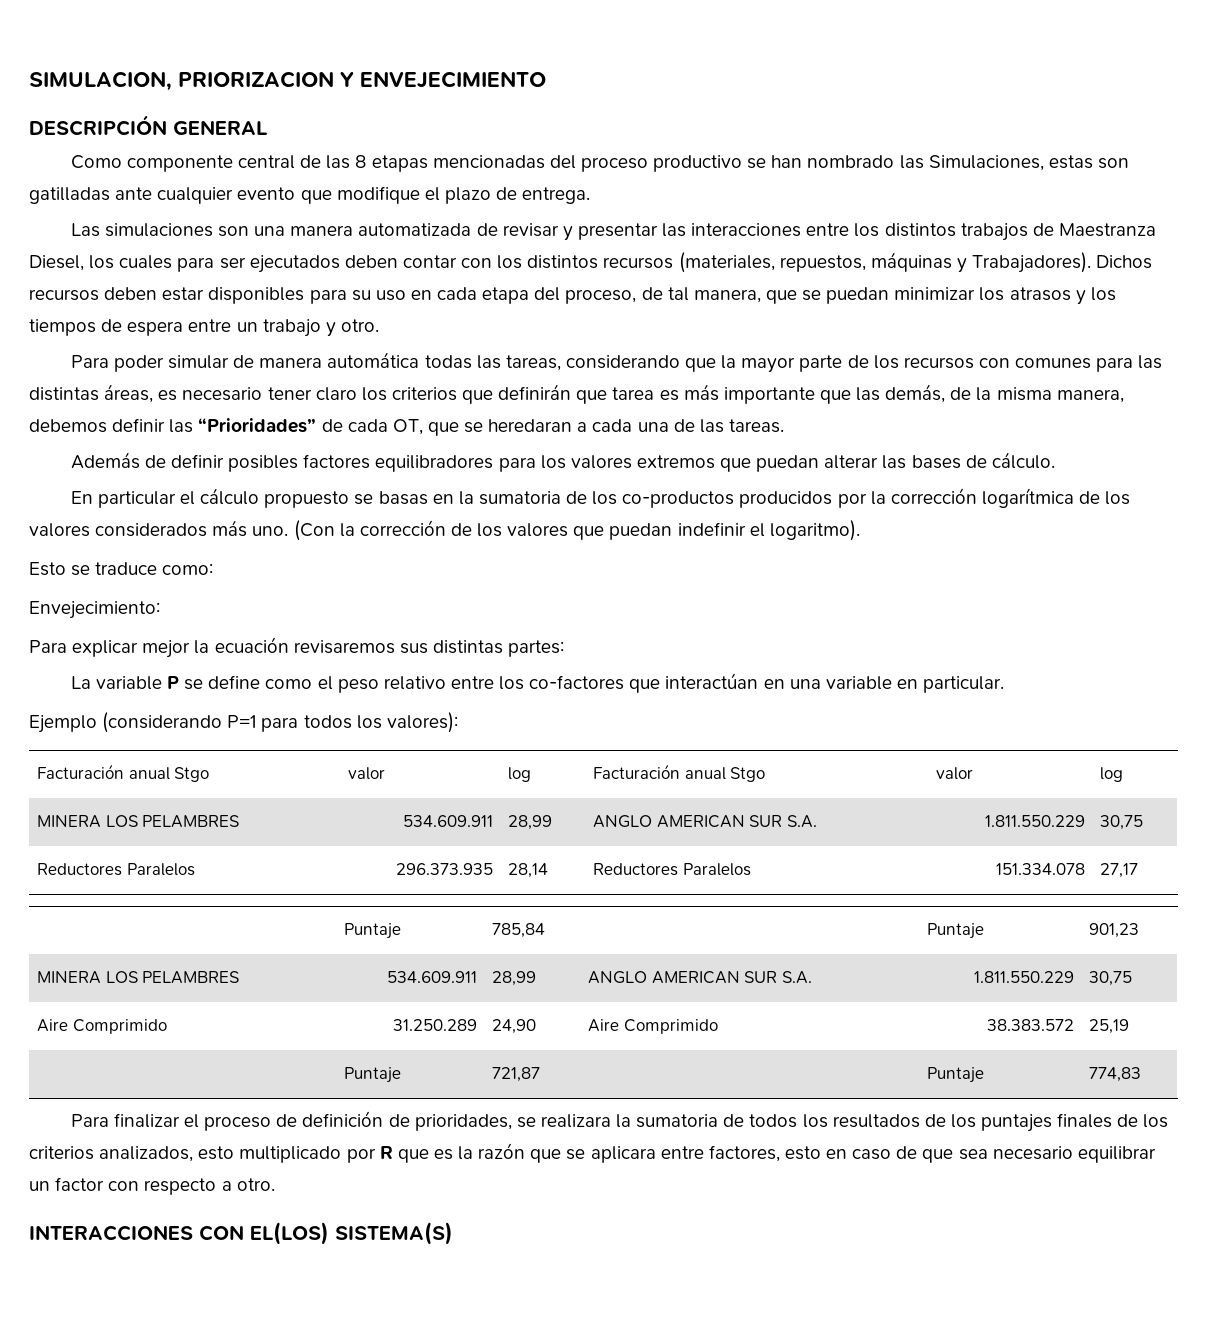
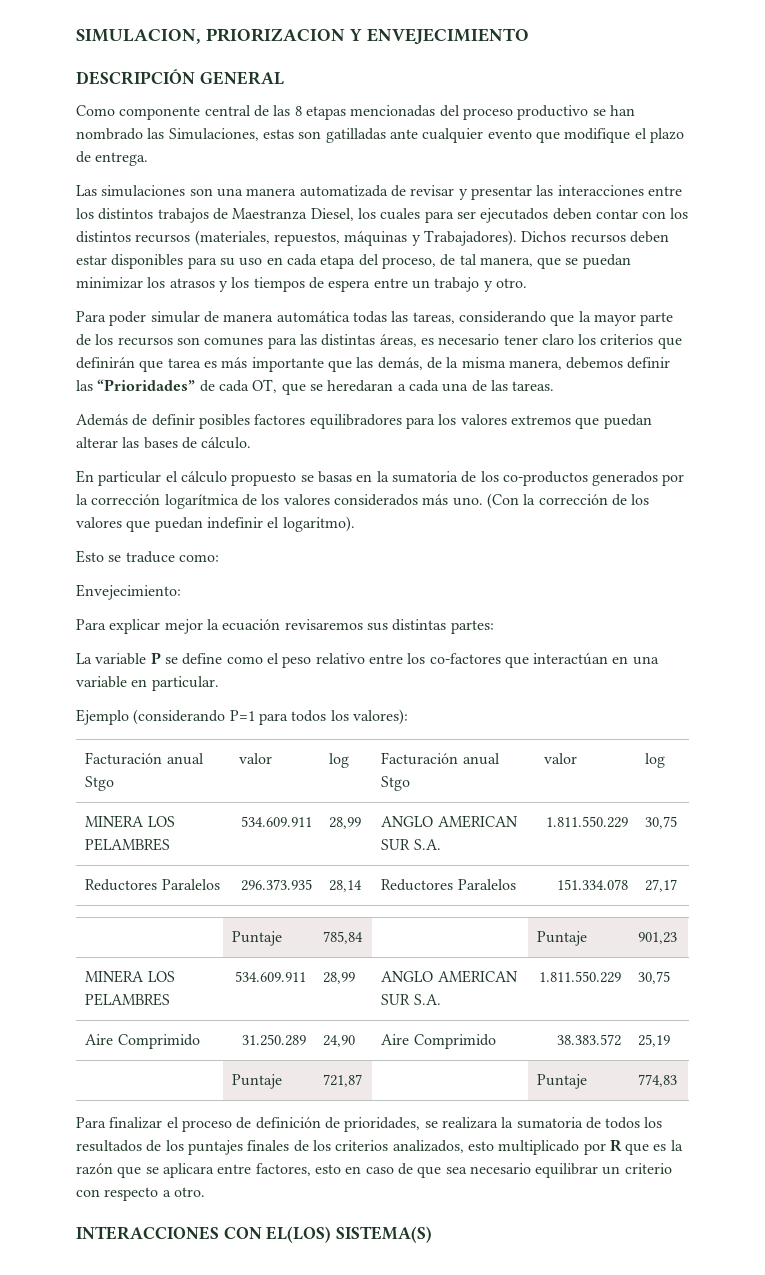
- Para poder simular de manera automática todas las tareas, considerando que la mayor parte de los recursos con comunes para las distintas áreas, es necesario tener claro los criterios que definirán que tarea es más importante que las demás, de la misma manera, debemos definir las “Prioridades” de cada OT, que se heredaran a cada una de las tareas.
+ Para poder simular de manera automática todas las tareas, considerando que la mayor parte de los recursos son comunes para las distintas áreas, es necesario tener claro los criterios que definirán que tarea es más importante que las demás, de la misma manera, debemos definir las “Prioridades” de cada OT, que se heredaran a cada una de las tareas.
- En particular el cálculo propuesto se basas en la sumatoria de los co-productos producidos por la corrección logarítmica de los valores considerados más uno.
+ En particular el cálculo propuesto se basas en la sumatoria de los co-productos generados por la corrección logarítmica de los valores considerados más uno.
- Para finalizar el proceso de definición de prioridades, se realizara la sumatoria de todos los resultados de los puntajes finales de los criterios analizados, esto multiplicado por R que es la razón que se aplicara entre factores, esto en caso de que sea necesario equilibrar un factor con respecto a otro.
+ Para finalizar el proceso de definición de prioridades, se realizara la sumatoria de todos los resultados de los puntajes finales de los criterios analizados, esto multiplicado por R que es la razón que se aplicara entre factores, esto en caso de que sea necesario equilibrar un criterio con respecto a otro.

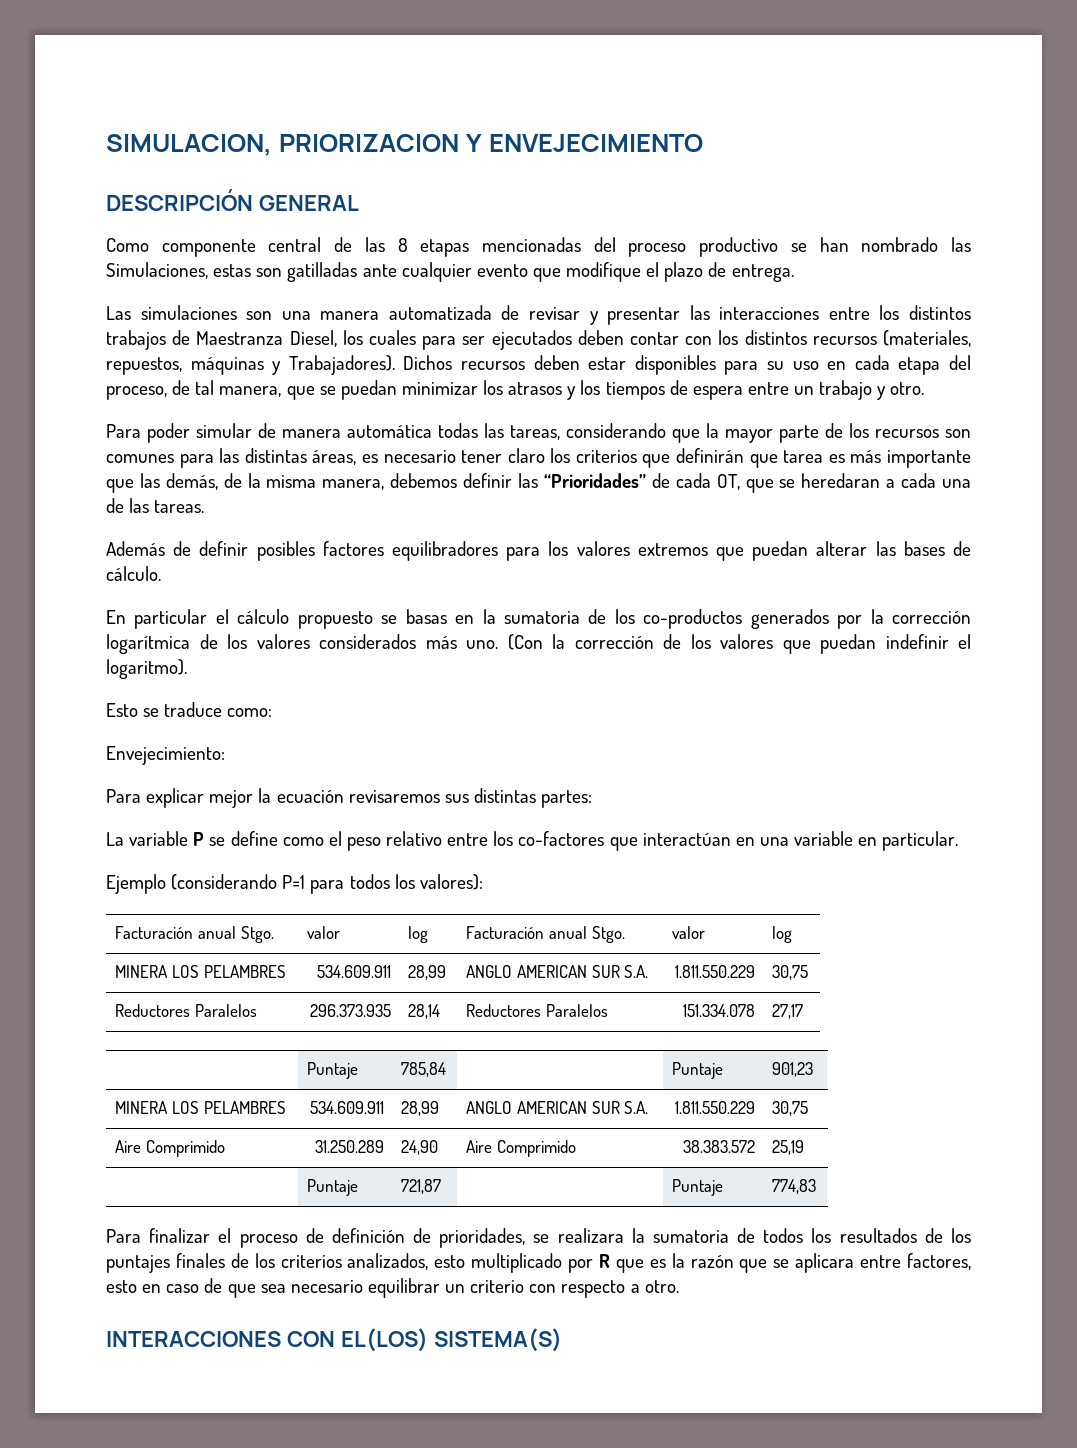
- Facturación anual Stgo | valor | log | Facturación anual Stgo | valor | log
+ Facturación anual Stgo. | valor | log | Facturación anual Stgo. | valor | log

